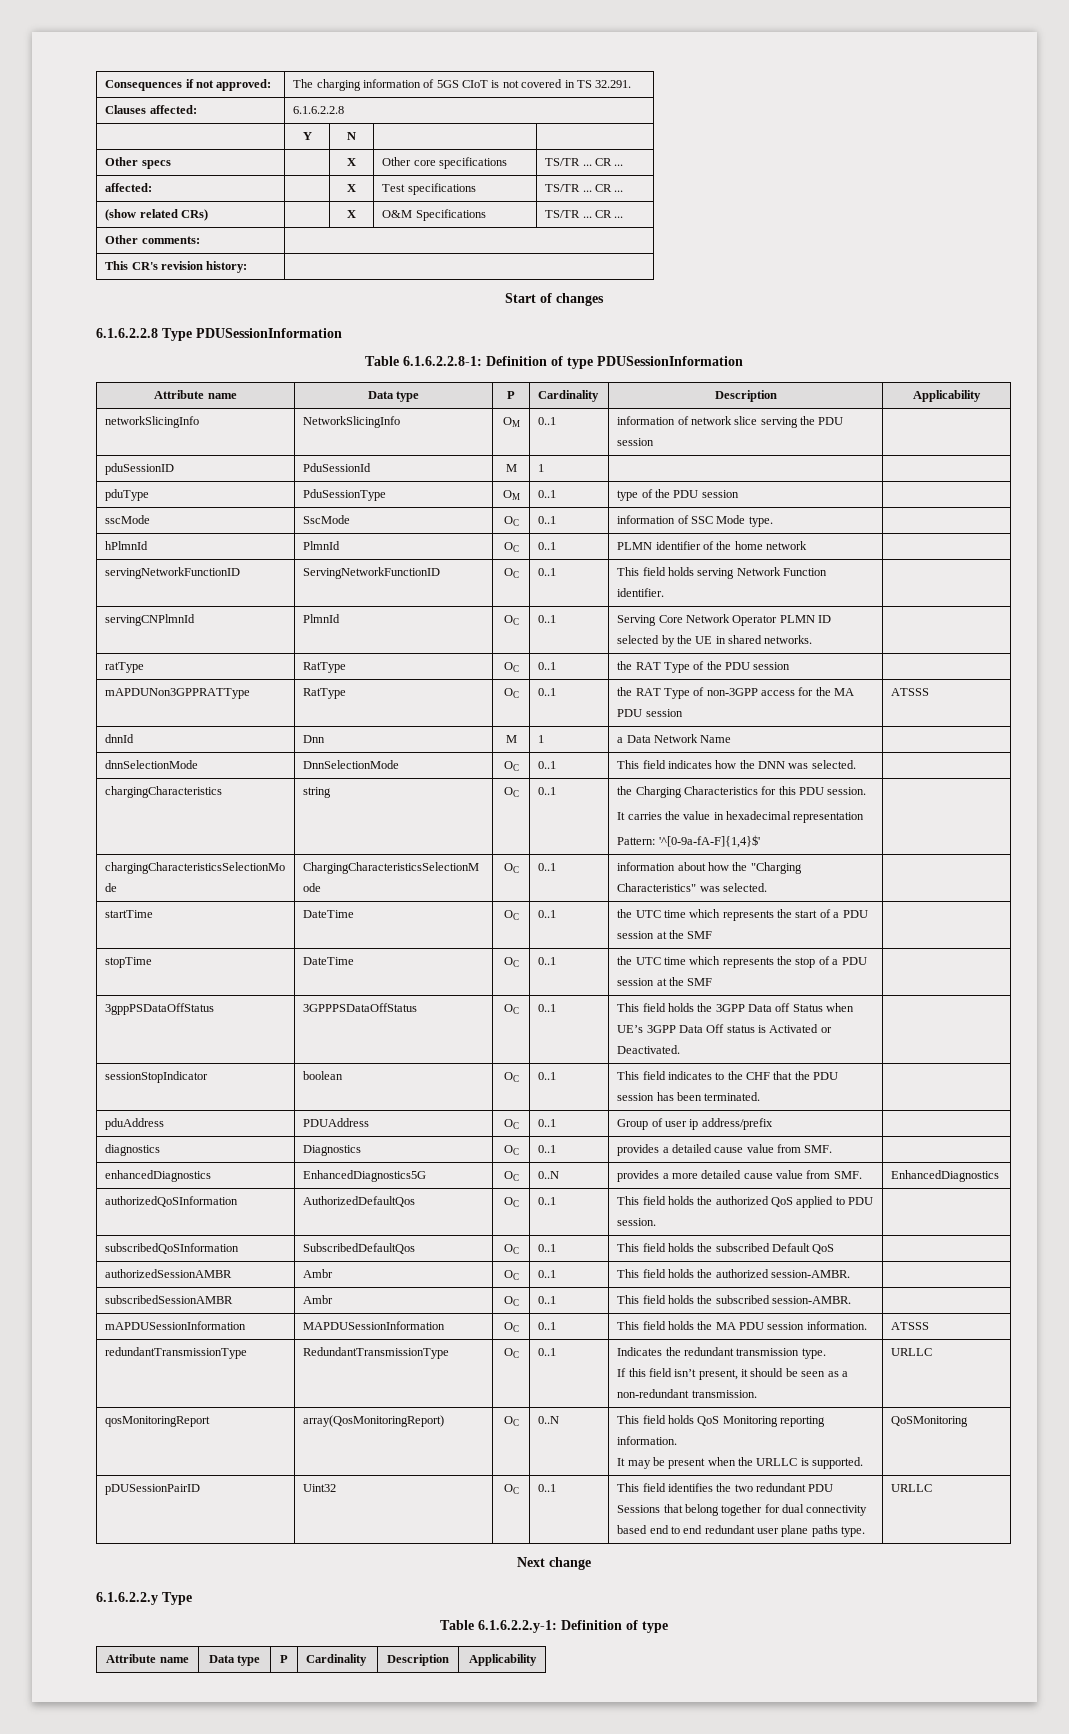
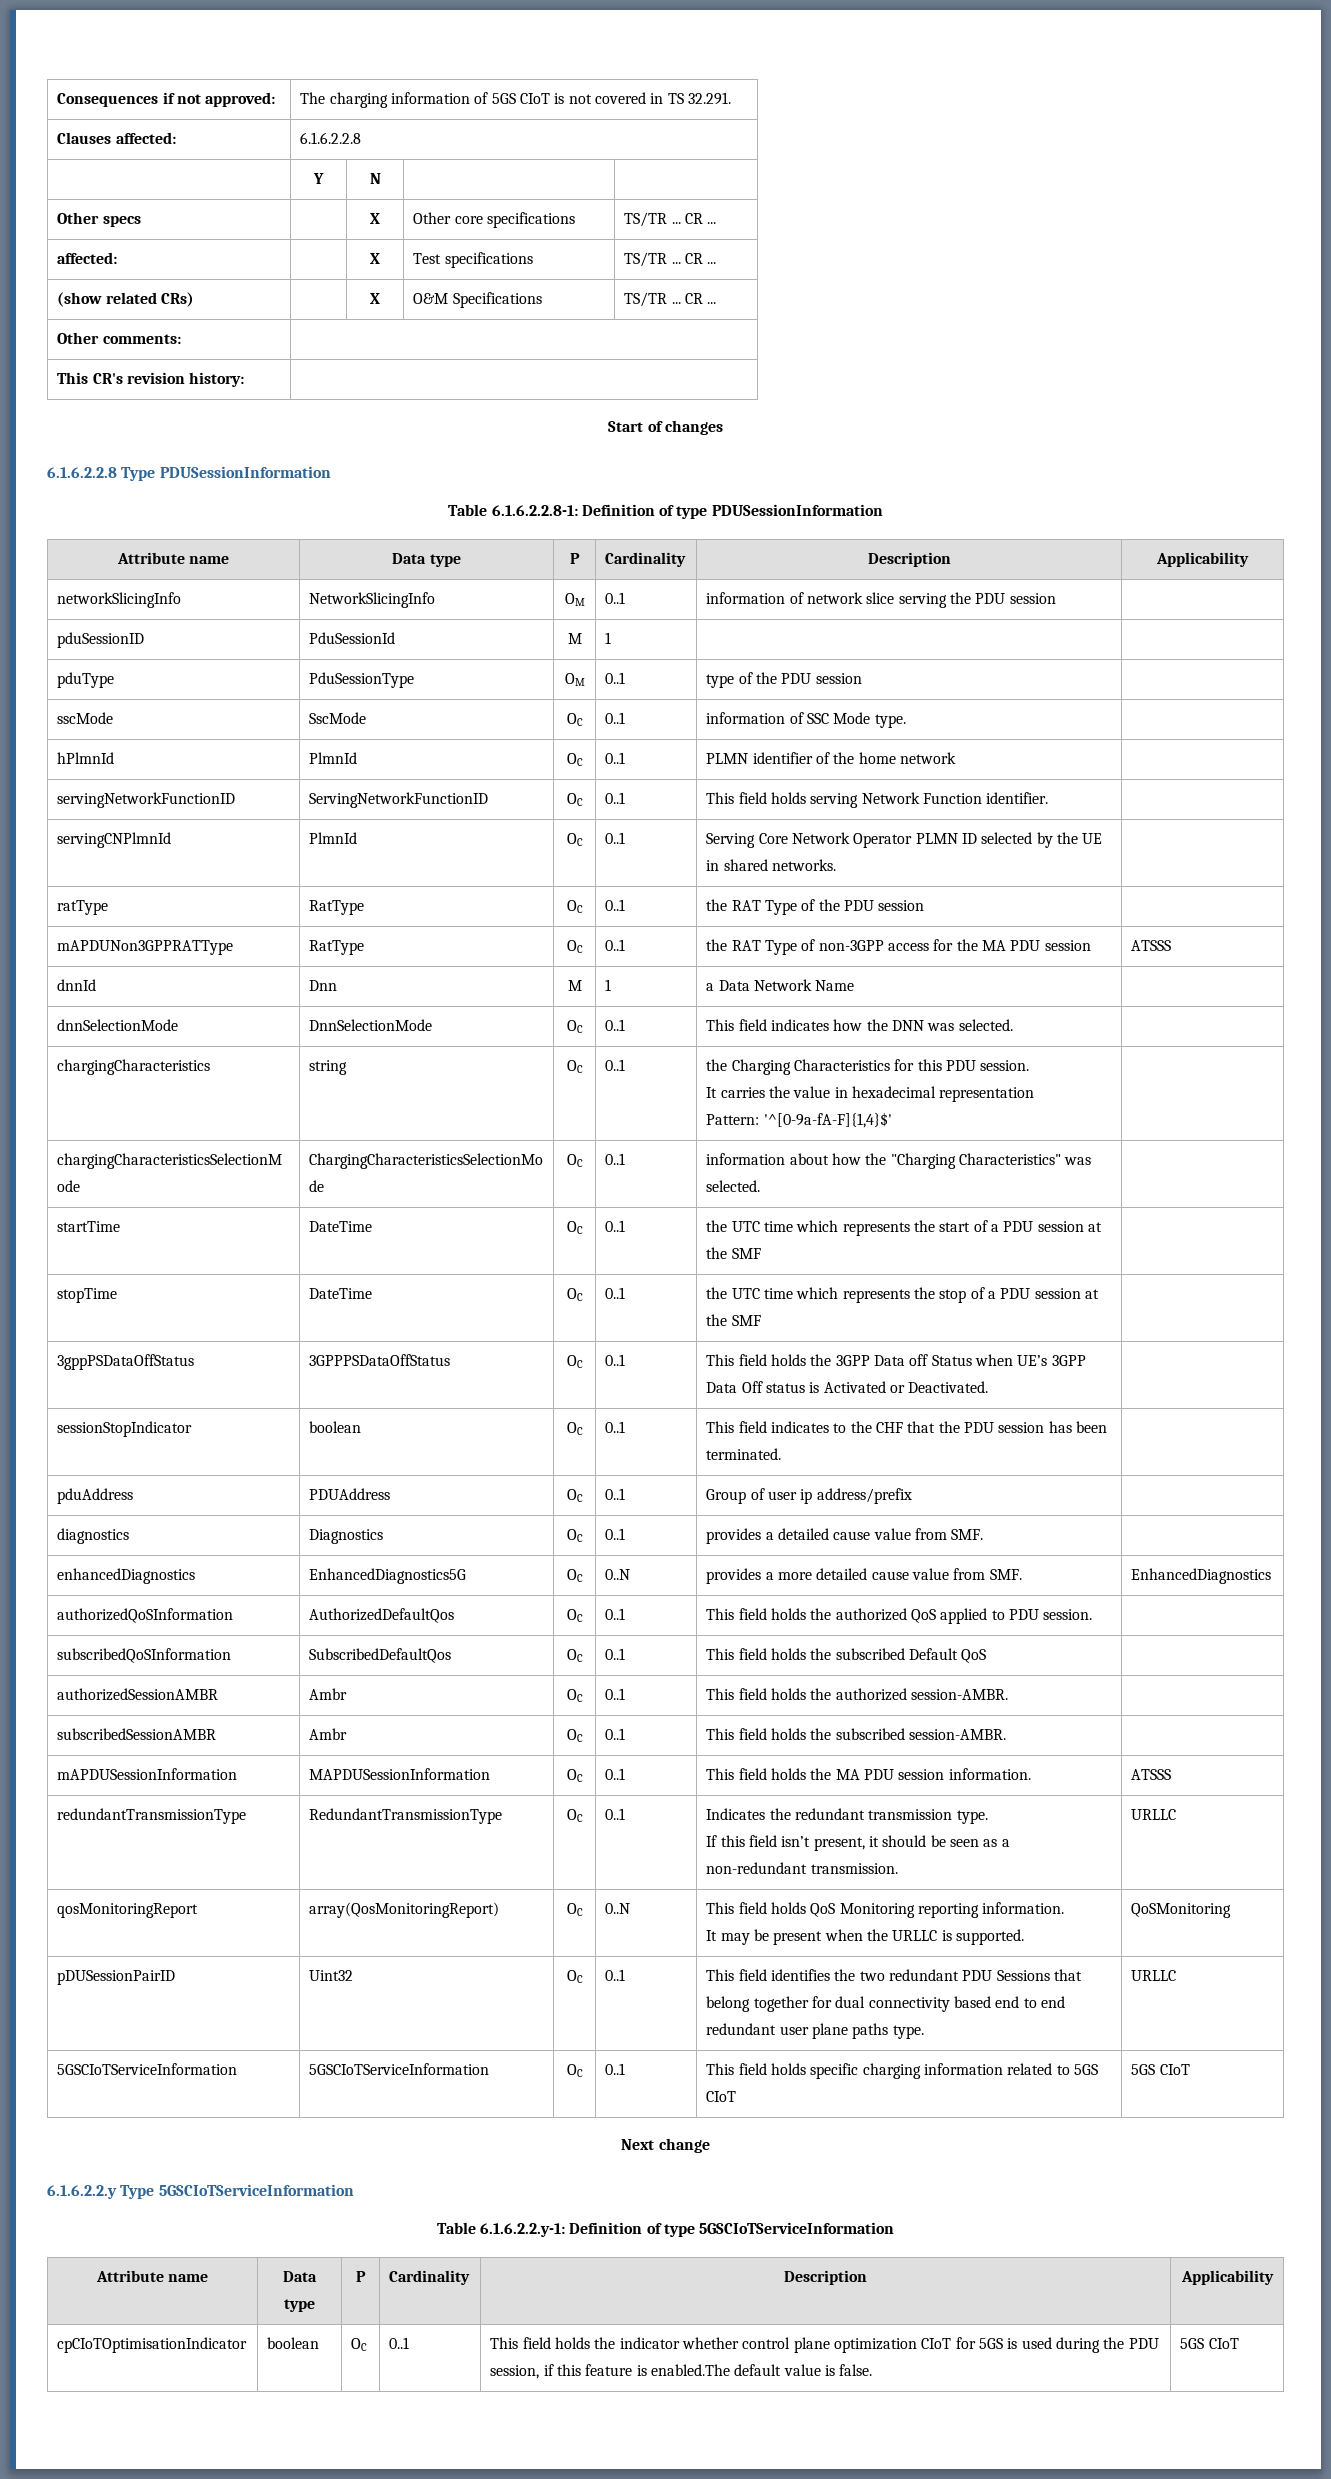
+ 5GSCIoTServiceInformation | 5GSCIoTServiceInformation | OC | 0..1 | This field holds specific charging information related to 5GS CIoT | 5GS CIoT
- 6.1.6.2.2.y Type
+ 6.1.6.2.2.y Type 5GSCIoTServiceInformation
- Table 6.1.6.2.2.y-1: Definition of type
+ Table 6.1.6.2.2.y-1: Definition of type 5GSCIoTServiceInformation
  Attribute name | Data type | P | Cardinality | Description | Applicability
+ cpCIoTOptimisationIndicator | boolean | OC | 0..1 | This field holds the indicator whether control plane optimization CIoT for 5GS is used during the PDU session, if this feature is enabled.The default value is false. | 5GS CIoT

